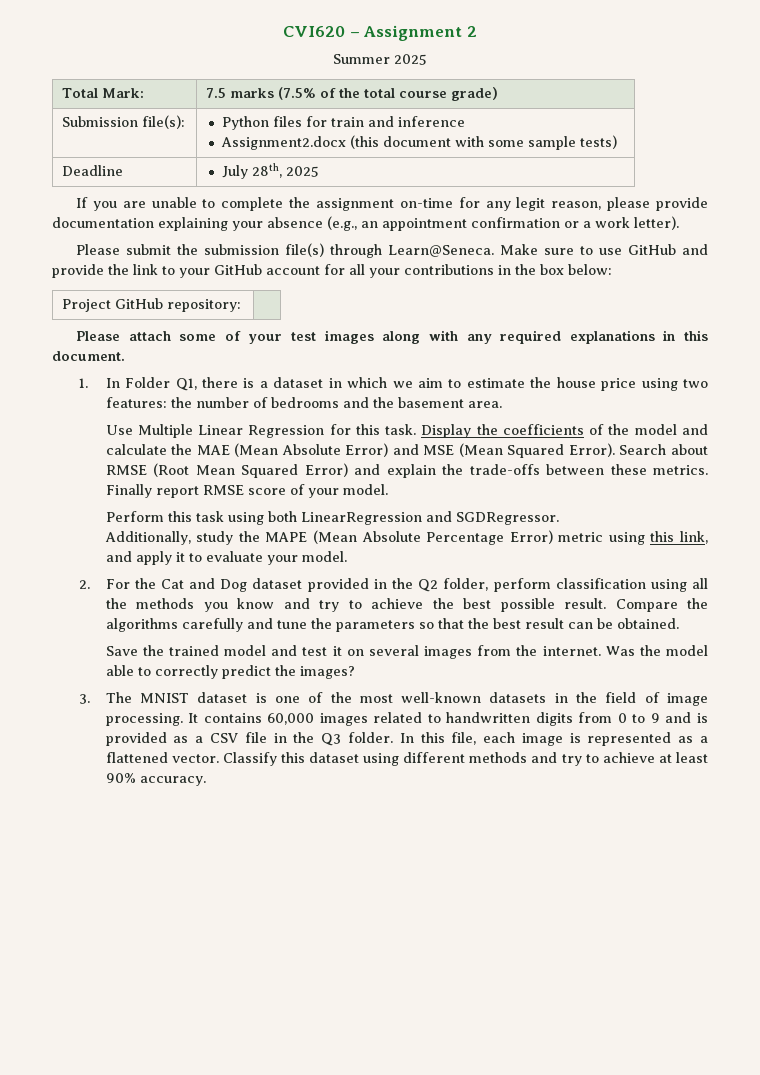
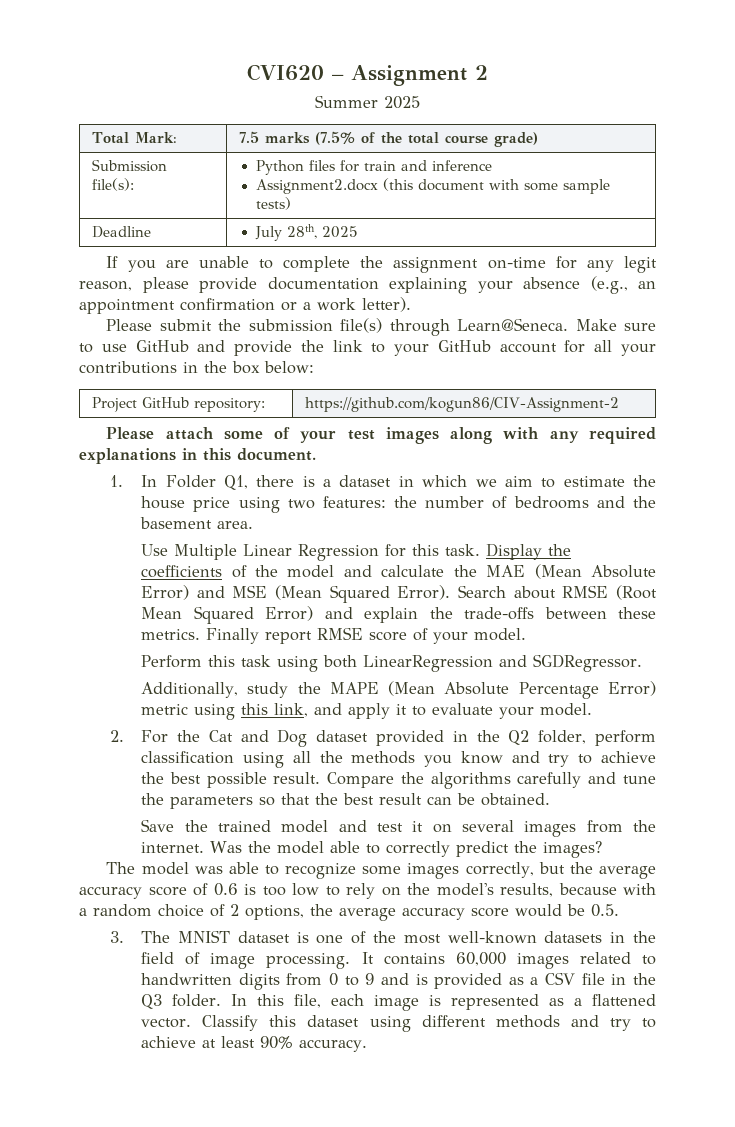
- Project GitHub repository: |
+ Project GitHub repository: | https://github.com/kogun86/CIV-Assignment-2
+ The model was able to recognize some images correctly, but the average accuracy score of 0.6 is too low to rely on the model's results, because with a random choice of 2 options, the average accuracy score would be 0.5.

